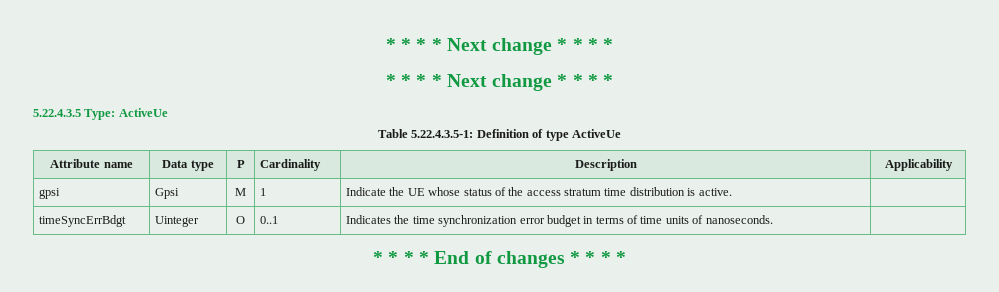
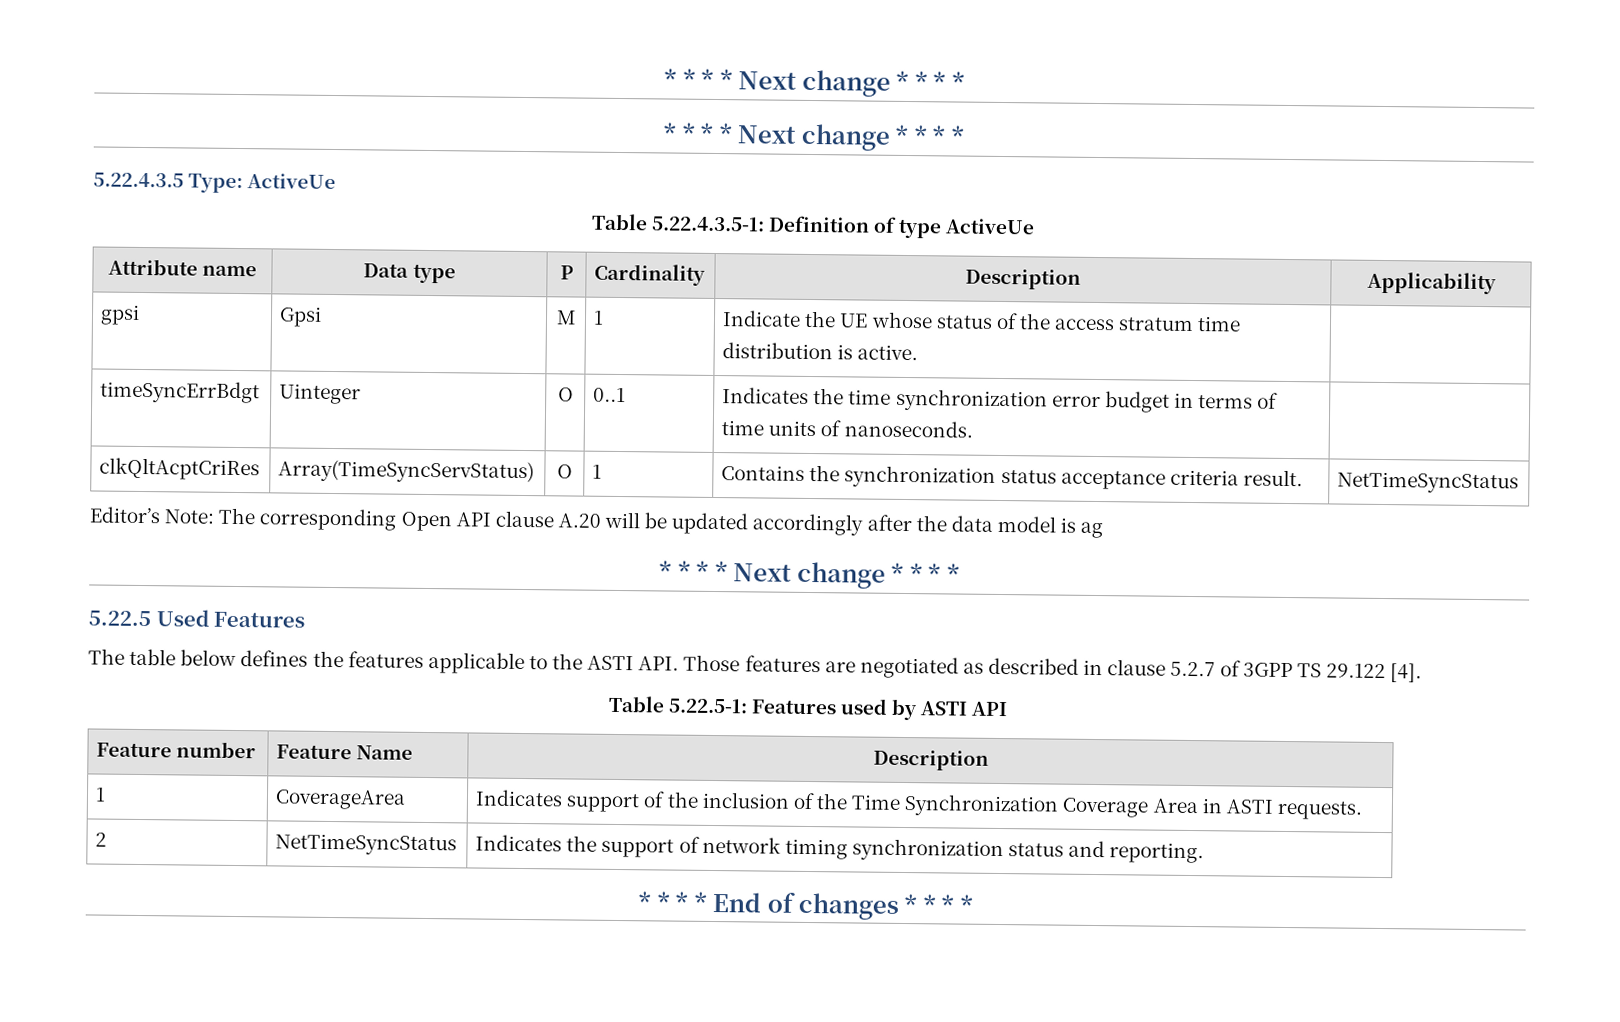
+ clkQltAcptCriRes | Array(TimeSyncServStatus) | O | 1 | Contains the synchronization status acceptance criteria result. | NetTimeSyncStatus
+ Editor’s Note: The corresponding Open API clause A.20 will be updated accordingly after the data model is ag
+ * * * * Next change * * * *
+ 5.22.5 Used Features
+ The table below defines the features applicable to the ASTI API. Those features are negotiated as described in clause 5.2.7 of 3GPP TS 29.122 [4].
+ Table 5.22.5-1: Features used by ASTI API
+ Feature number | Feature Name | Description
+ 1 | CoverageArea | Indicates support of the inclusion of the Time Synchronization Coverage Area in ASTI requests.
+ 2 | NetTimeSyncStatus | Indicates the support of network timing synchronization status and reporting.

